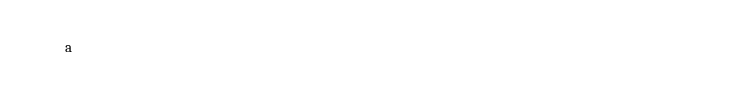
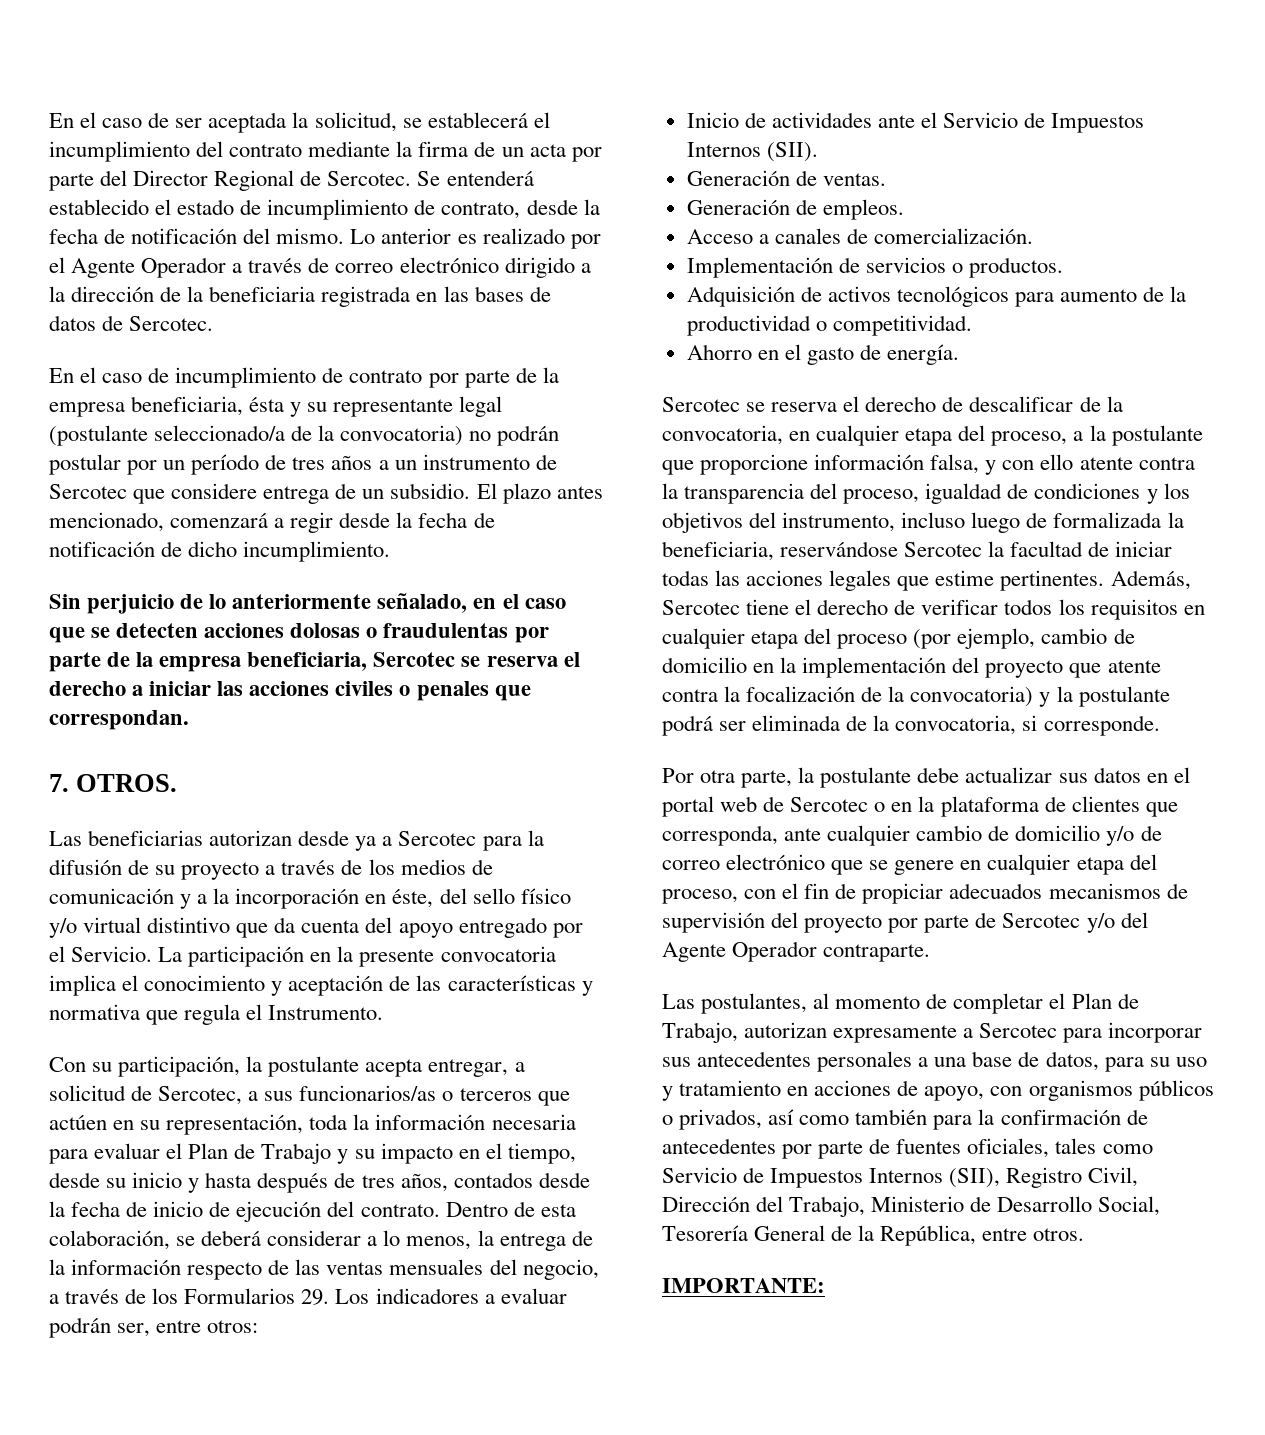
- a
+ En el caso de ser aceptada la solicitud, se establecerá el incumplimiento del contrato mediante la firma de un acta por parte del Director Regional de Sercotec. Se entenderá establecido el estado de incumplimiento de contrato, desde la fecha de notificación del mismo. Lo anterior es realizado por el Agente Operador a través de correo electrónico dirigido a la dirección de la beneficiaria registrada en las bases de datos de Sercotec.
+ En el caso de incumplimiento de contrato por parte de la empresa beneficiaria, ésta y su representante legal (postulante seleccionado/a de la convocatoria) no podrán postular por un período de tres años a un instrumento de Sercotec que considere entrega de un subsidio. El plazo antes mencionado, comenzará a regir desde la fecha de notificación de dicho incumplimiento.
+ Sin perjuicio de lo anteriormente señalado, en el caso que se detecten acciones dolosas o fraudulentas por parte de la empresa beneficiaria, Sercotec se reserva el derecho a iniciar las acciones civiles o penales que correspondan.
+ 7. OTROS.
+ Las beneficiarias autorizan desde ya a Sercotec para la difusión de su proyecto a través de los medios de comunicación y a la incorporación en éste, del sello físico y/o virtual distintivo que da cuenta del apoyo entregado por el Servicio. La participación en la presente convocatoria implica el conocimiento y aceptación de las características y normativa que regula el Instrumento.
+ Con su participación, la postulante acepta entregar, a solicitud de Sercotec, a sus funcionarios/as o terceros que actúen en su representación, toda la información necesaria para evaluar el Plan de Trabajo y su impacto en el tiempo, desde su inicio y hasta después de tres años, contados desde la fecha de inicio de ejecución del contrato. Dentro de esta colaboración, se deberá considerar a lo menos, la entrega de la información respecto de las ventas mensuales del negocio, a través de los Formularios 29. Los indicadores a evaluar podrán ser, entre otros:
+ Inicio de actividades ante el Servicio de Impuestos Internos (SII).
+ Generación de ventas.
+ Generación de empleos.
+ Acceso a canales de comercialización.
+ Implementación de servicios o productos.
+ Adquisición de activos tecnológicos para aumento de la productividad o competitividad.
+ Ahorro en el gasto de energía.
+ Sercotec se reserva el derecho de descalificar de la convocatoria, en cualquier etapa del proceso, a la postulante que proporcione información falsa, y con ello atente contra la transparencia del proceso, igualdad de condiciones y los objetivos del instrumento, incluso luego de formalizada la beneficiaria, reservándose Sercotec la facultad de iniciar todas las acciones legales que estime pertinentes. Además, Sercotec tiene el derecho de verificar todos los requisitos en cualquier etapa del proceso (por ejemplo, cambio de domicilio en la implementación del proyecto que atente contra la focalización de la convocatoria) y la postulante podrá ser eliminada de la convocatoria, si corresponde.
+ Por otra parte, la postulante debe actualizar sus datos en el portal web de Sercotec o en la plataforma de clientes que corresponda, ante cualquier cambio de domicilio y/o de correo electrónico que se genere en cualquier etapa del proceso, con el fin de propiciar adecuados mecanismos de supervisión del proyecto por parte de Sercotec y/o del Agente Operador contraparte.
+ Las postulantes, al momento de completar el Plan de Trabajo, autorizan expresamente a Sercotec para incorporar sus antecedentes personales a una base de datos, para su uso y tratamiento en acciones de apoyo, con organismos públicos o privados, así como también para la confirmación de antecedentes por parte de fuentes oficiales, tales como Servicio de Impuestos Internos (SII), Registro Civil, Dirección del Trabajo, Ministerio de Desarrollo Social, Tesorería General de la República, entre otros.
+ IMPORTANTE:

